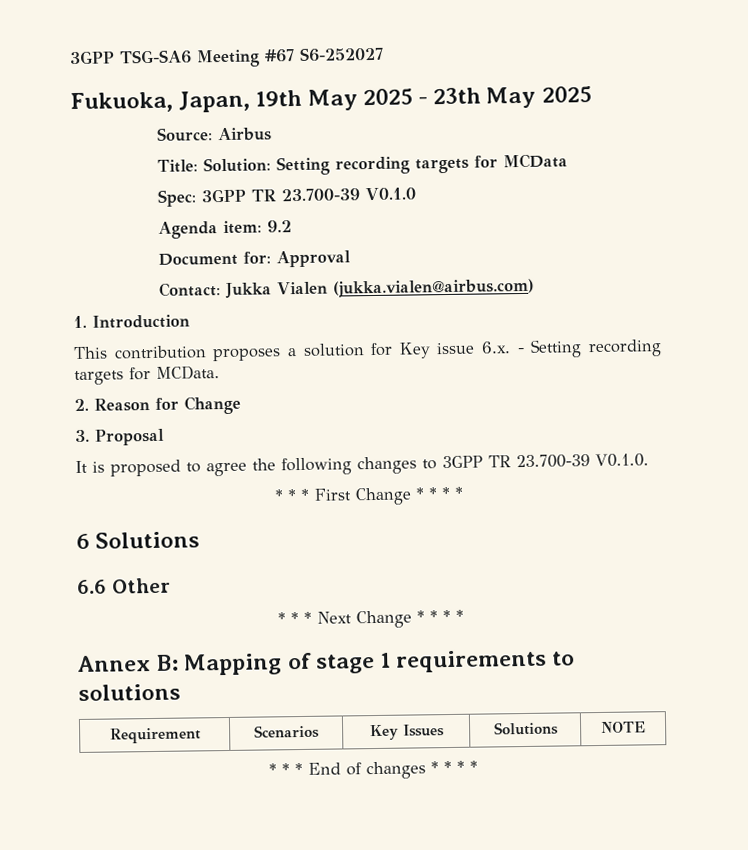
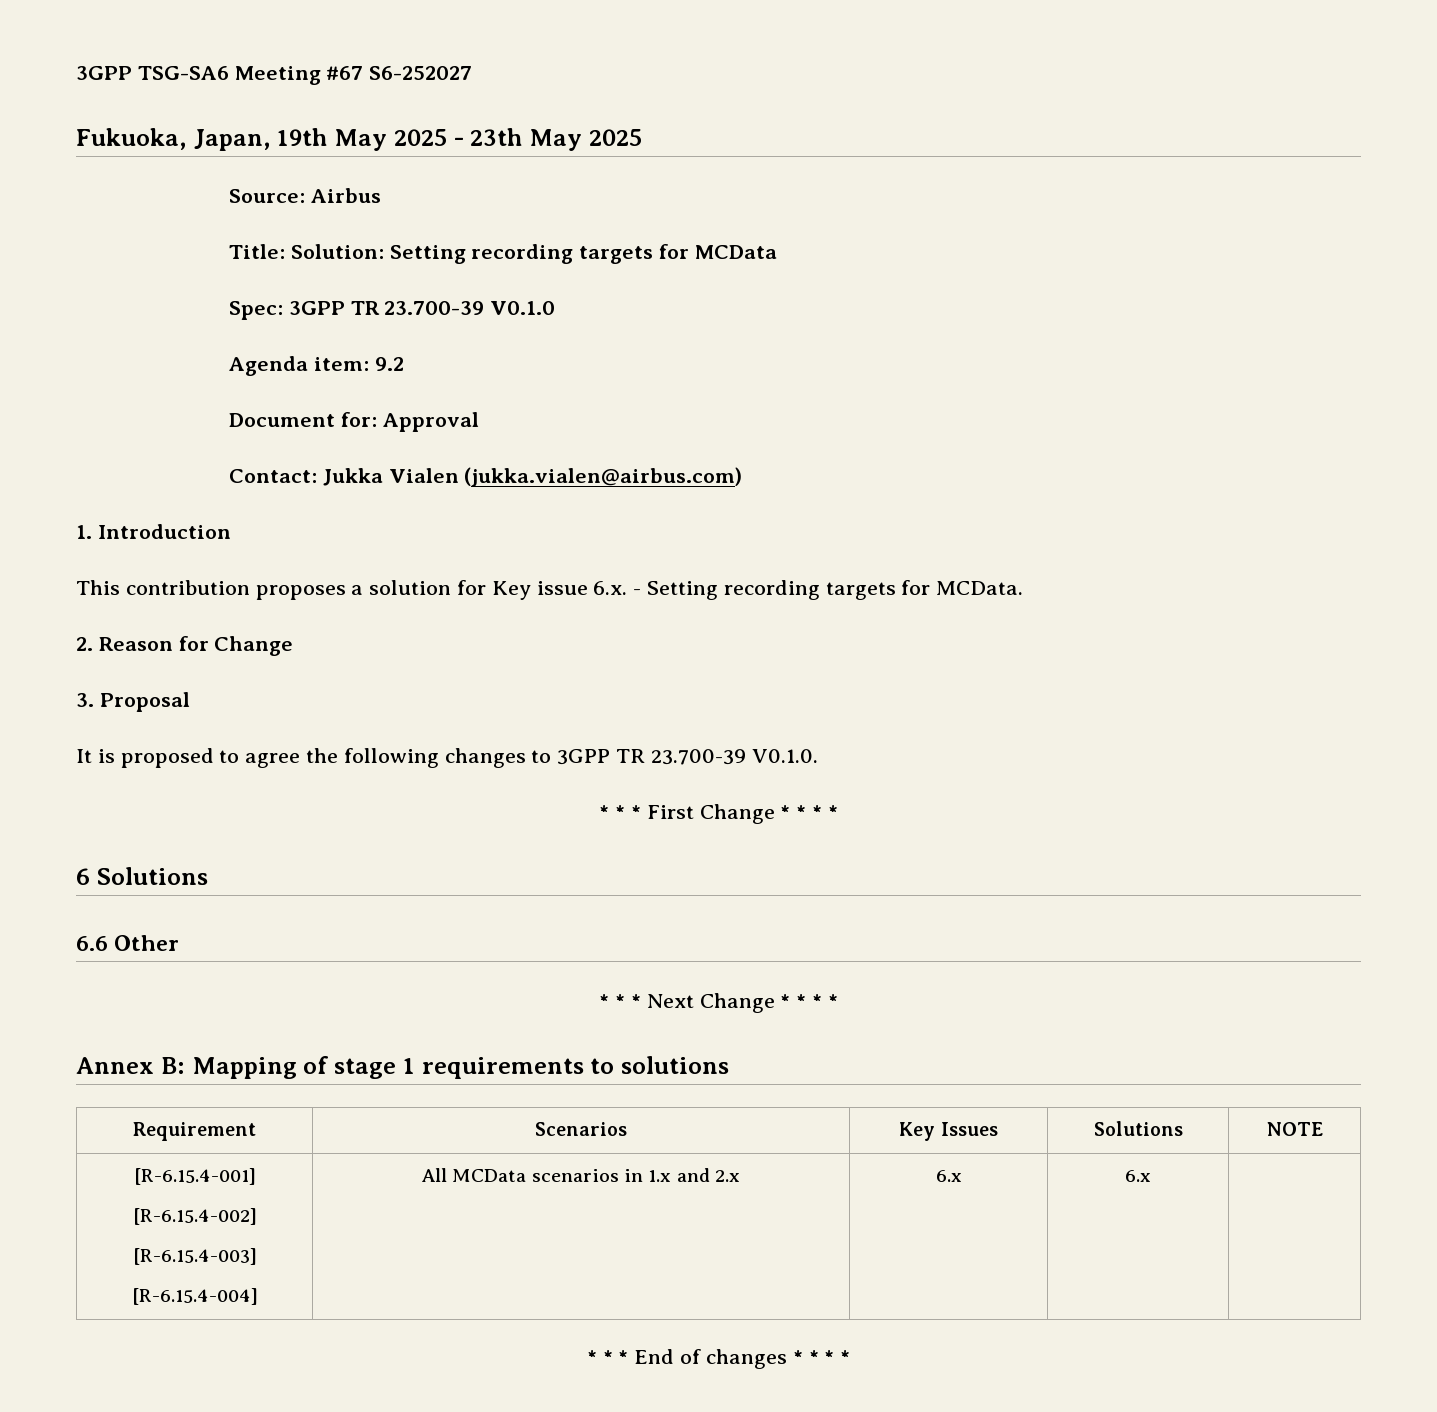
+ [R-6.15.4-001]
+ [R-6.15.4-002]
+ [R-6.15.4-003]
+ [R-6.15.4-004] | All MCData scenarios in 1.x and 2.x | 6.x | 6.x |

